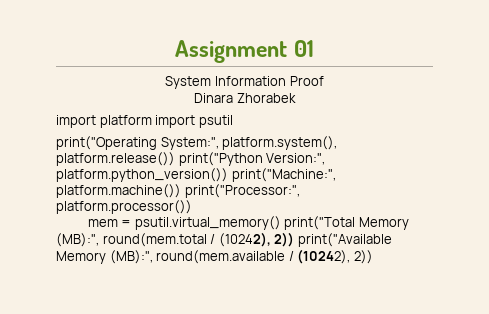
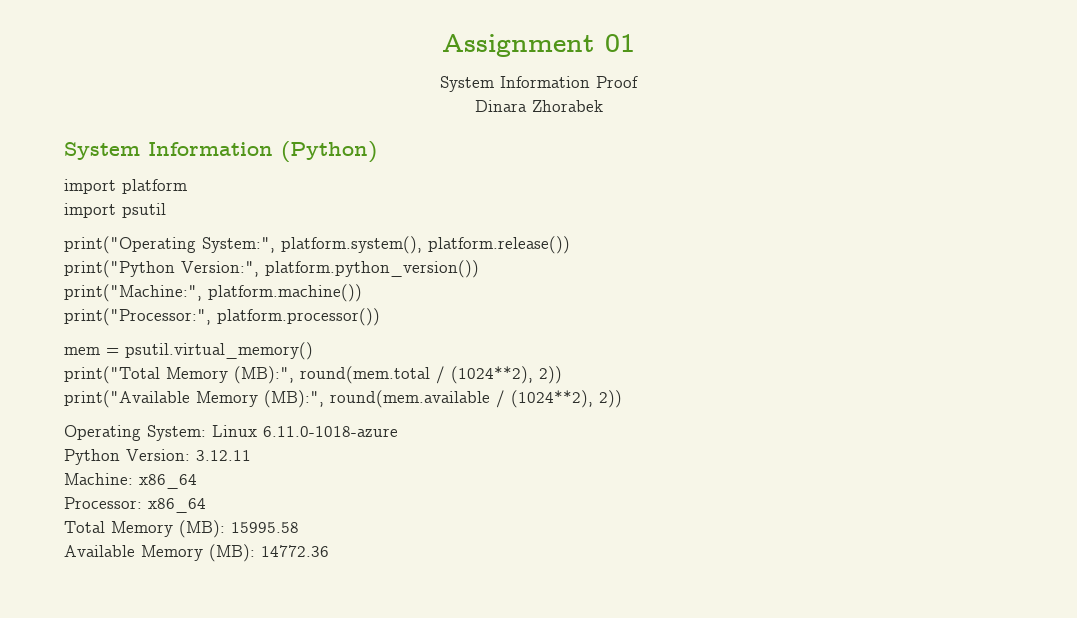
+ System Information (Python)
- import platform import psutil
+ import platform
+ import psutil
- print("Operating System:", platform.system(), platform.release()) print("Python Version:", platform.python_version()) print("Machine:", platform.machine()) print("Processor:", platform.processor())
+ print("Operating System:", platform.system(), platform.release())
+ print("Python Version:", platform.python_version())
+ print("Machine:", platform.machine())
+ print("Processor:", platform.processor())
- mem = psutil.virtual_memory() print("Total Memory (MB):", round(mem.total / (10242), 2)) print("Available Memory (MB):", round(mem.available / (10242), 2))
+ mem = psutil.virtual_memory()
+ print("Total Memory (MB):", round(mem.total / (1024**2), 2))
+ print("Available Memory (MB):", round(mem.available / (1024**2), 2))
+ Operating System: Linux 6.11.0-1018-azure
+ Python Version: 3.12.11
+ Machine: x86_64
+ Processor: x86_64
+ Total Memory (MB): 15995.58
+ Available Memory (MB): 14772.36

